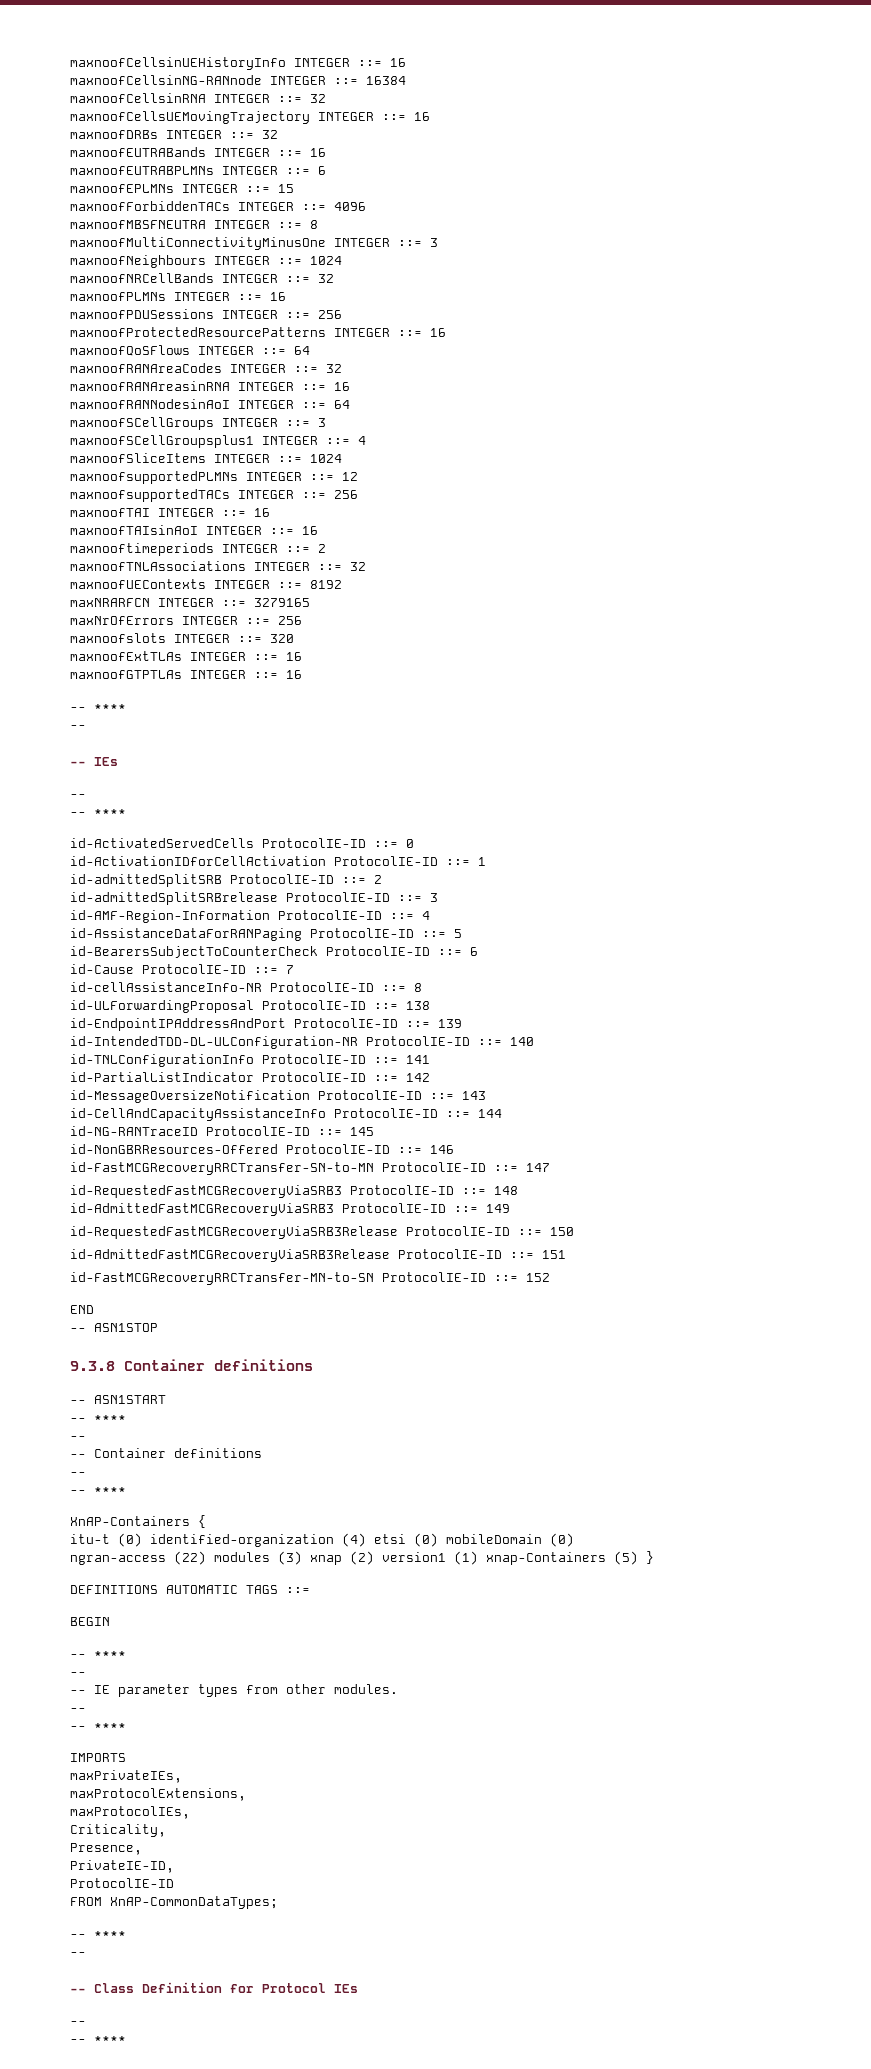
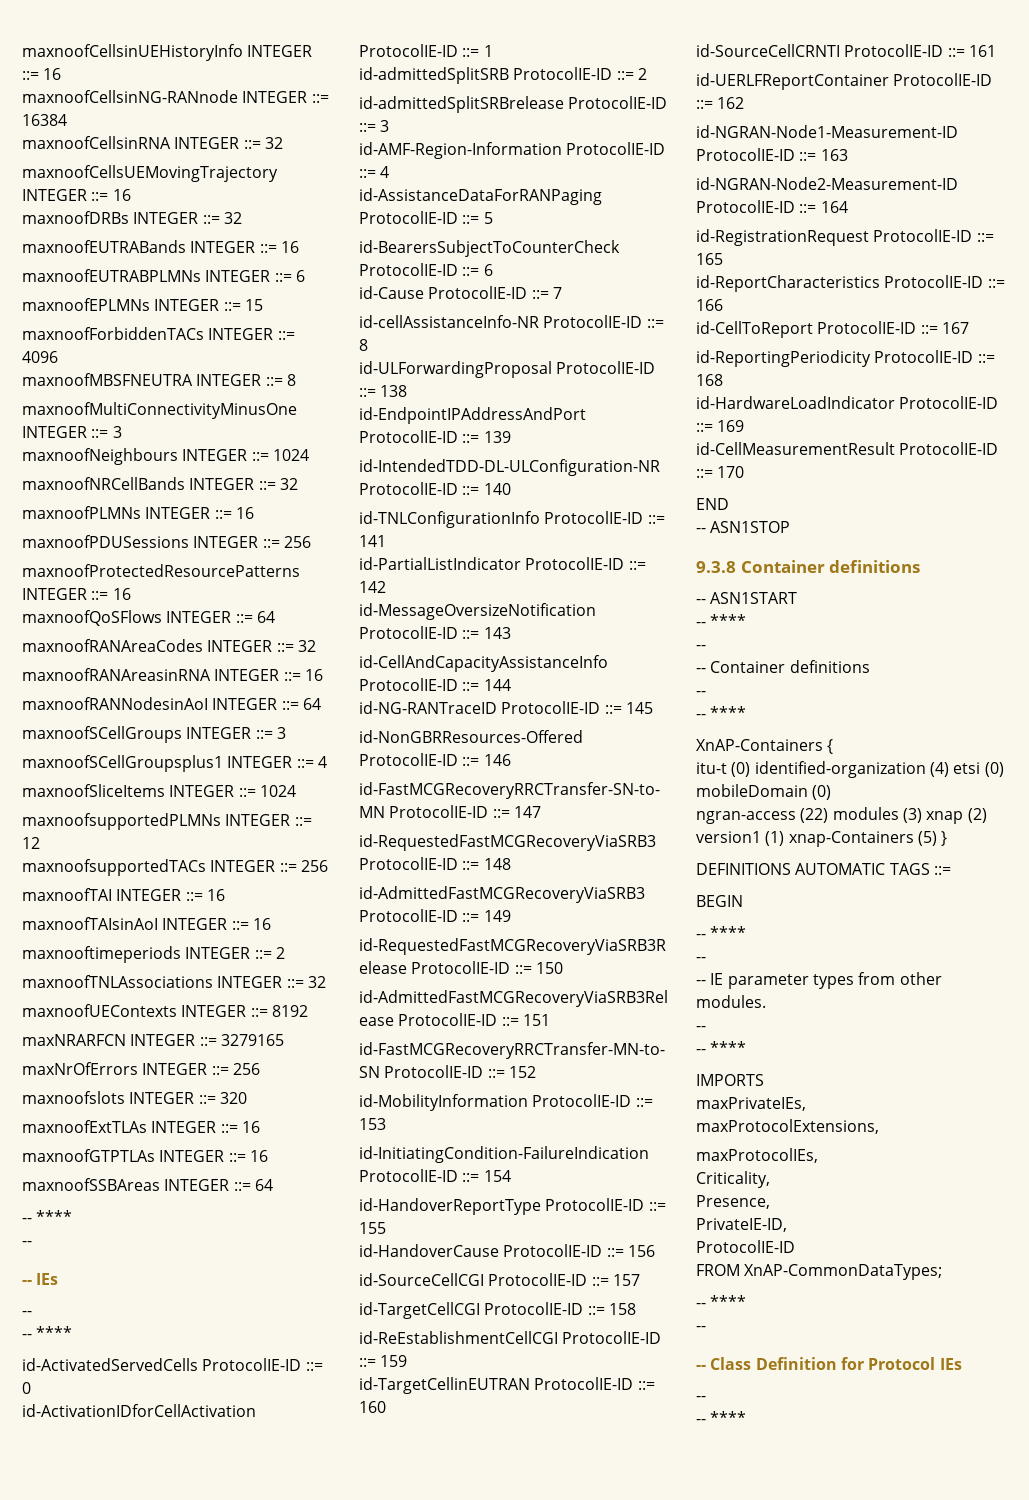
+ maxnoofSSBAreas INTEGER ::= 64
+ id-MobilityInformation ProtocolIE-ID ::= 153
+ id-InitiatingCondition-FailureIndication ProtocolIE-ID ::= 154
+ id-HandoverReportType ProtocolIE-ID ::= 155
+ id-HandoverCause ProtocolIE-ID ::= 156
+ id-SourceCellCGI ProtocolIE-ID ::= 157
+ id-TargetCellCGI ProtocolIE-ID ::= 158
+ id-ReEstablishmentCellCGI ProtocolIE-ID ::= 159
+ id-TargetCellinEUTRAN ProtocolIE-ID ::= 160
+ id-SourceCellCRNTI ProtocolIE-ID ::= 161
+ id-UERLFReportContainer ProtocolIE-ID ::= 162
+ id-NGRAN-Node1-Measurement-ID ProtocolIE-ID ::= 163
+ id-NGRAN-Node2-Measurement-ID ProtocolIE-ID ::= 164
+ id-RegistrationRequest ProtocolIE-ID ::= 165
+ id-ReportCharacteristics ProtocolIE-ID ::= 166
+ id-CellToReport ProtocolIE-ID ::= 167
+ id-ReportingPeriodicity ProtocolIE-ID ::= 168
+ id-HardwareLoadIndicator ProtocolIE-ID ::= 169
+ id-CellMeasurementResult ProtocolIE-ID ::= 170

